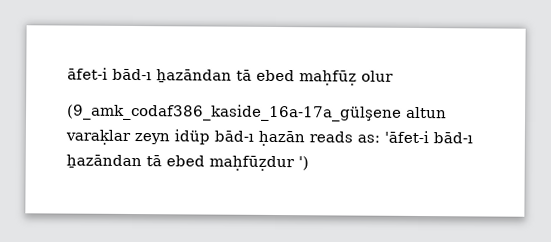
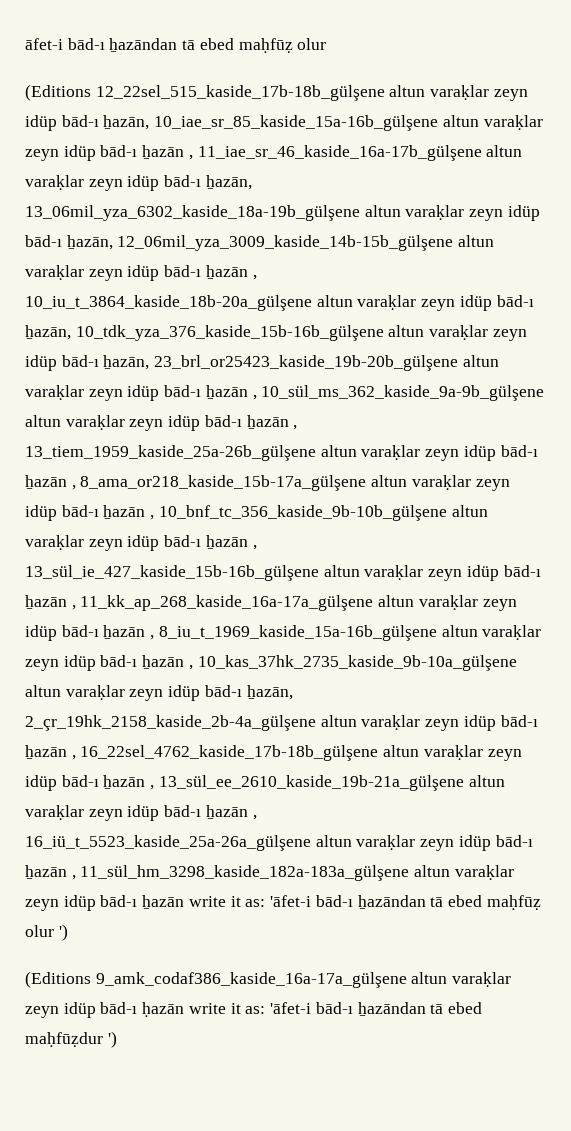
- (9_amk_codaf386_kaside_16a-17a_gülşene altun varaḳlar zeyn idüp bād-ı ḥazān reads as: 'āfet-i bād-ı ẖazāndan tā ebed maḥfūẓdur ')
+ (Editions 12_22sel_515_kaside_17b-18b_gülşene altun varaḳlar zeyn idüp bād-ı ẖazān, 10_iae_sr_85_kaside_15a-16b_gülşene altun varaḳlar zeyn idüp bād-ı ẖazān , 11_iae_sr_46_kaside_16a-17b_gülşene altun varaḳlar zeyn idüp bād-ı ẖazān, 13_06mil_yza_6302_kaside_18a-19b_gülşene altun varaḳlar zeyn idüp bād-ı ẖazān, 12_06mil_yza_3009_kaside_14b-15b_gülşene altun varaḳlar zeyn idüp bād-ı ẖazān , 10_iu_t_3864_kaside_18b-20a_gülşene altun varaḳlar zeyn idüp bād-ı ẖazān, 10_tdk_yza_376_kaside_15b-16b_gülşene altun varaḳlar zeyn idüp bād-ı ẖazān, 23_brl_or25423_kaside_19b-20b_gülşene altun varaḳlar zeyn idüp bād-ı ẖazān , 10_sül_ms_362_kaside_9a-9b_gülşene altun varaḳlar zeyn idüp bād-ı ẖazān , 13_tiem_1959_kaside_25a-26b_gülşene altun varaḳlar zeyn idüp bād-ı ẖazān , 8_ama_or218_kaside_15b-17a_gülşene altun varaḳlar zeyn idüp bād-ı ẖazān , 10_bnf_tc_356_kaside_9b-10b_gülşene altun varaḳlar zeyn idüp bād-ı ẖazān , 13_sül_ie_427_kaside_15b-16b_gülşene altun varaḳlar zeyn idüp bād-ı ẖazān , 11_kk_ap_268_kaside_16a-17a_gülşene altun varaḳlar zeyn idüp bād-ı ẖazān , 8_iu_t_1969_kaside_15a-16b_gülşene altun varaḳlar zeyn idüp bād-ı ẖazān , 10_kas_37hk_2735_kaside_9b-10a_gülşene altun varaḳlar zeyn idüp bād-ı ẖazān, 2_çr_19hk_2158_kaside_2b-4a_gülşene altun varaḳlar zeyn idüp bād-ı ẖazān , 16_22sel_4762_kaside_17b-18b_gülşene altun varaḳlar zeyn idüp bād-ı ẖazān , 13_sül_ee_2610_kaside_19b-21a_gülşene altun varaḳlar zeyn idüp bād-ı ẖazān , 16_iü_t_5523_kaside_25a-26a_gülşene altun varaḳlar zeyn idüp bād-ı ẖazān , 11_sül_hm_3298_kaside_182a-183a_gülşene altun varaḳlar zeyn idüp bād-ı ẖazān write it as: 'āfet-i bād-ı ẖazāndan tā ebed maḥfūẓ olur ')
+ (Editions 9_amk_codaf386_kaside_16a-17a_gülşene altun varaḳlar zeyn idüp bād-ı ḥazān write it as: 'āfet-i bād-ı ẖazāndan tā ebed maḥfūẓdur ')

